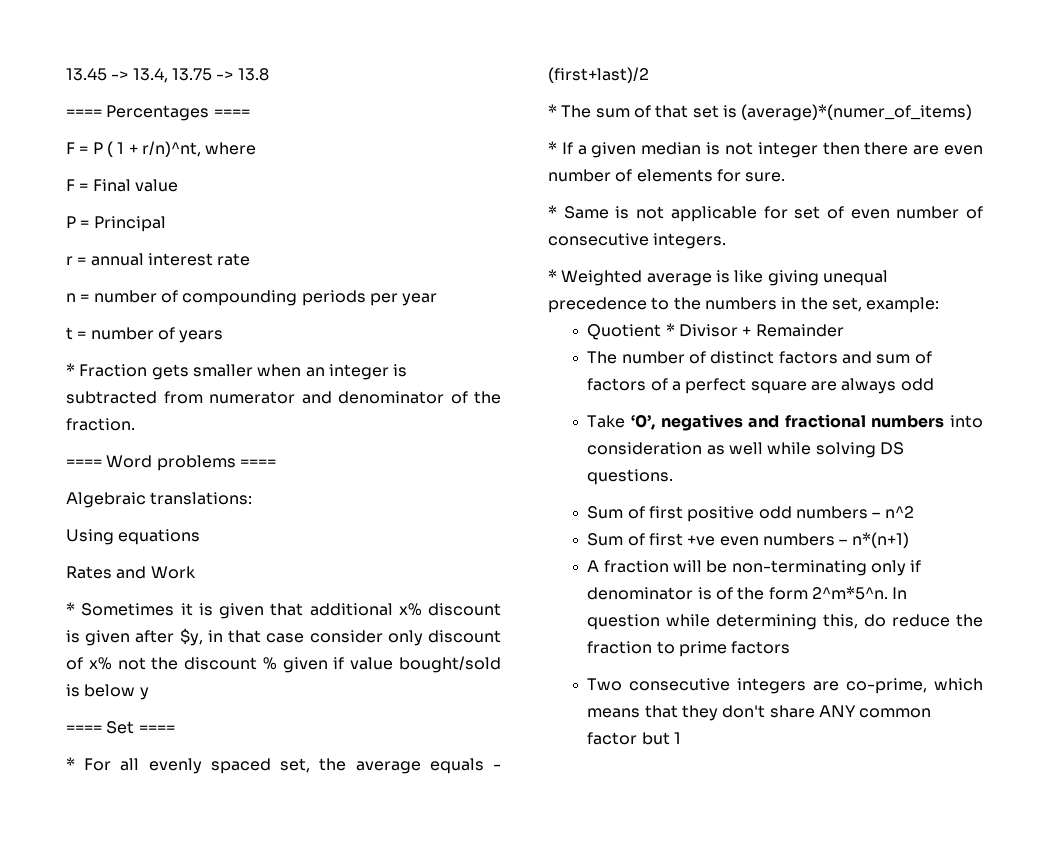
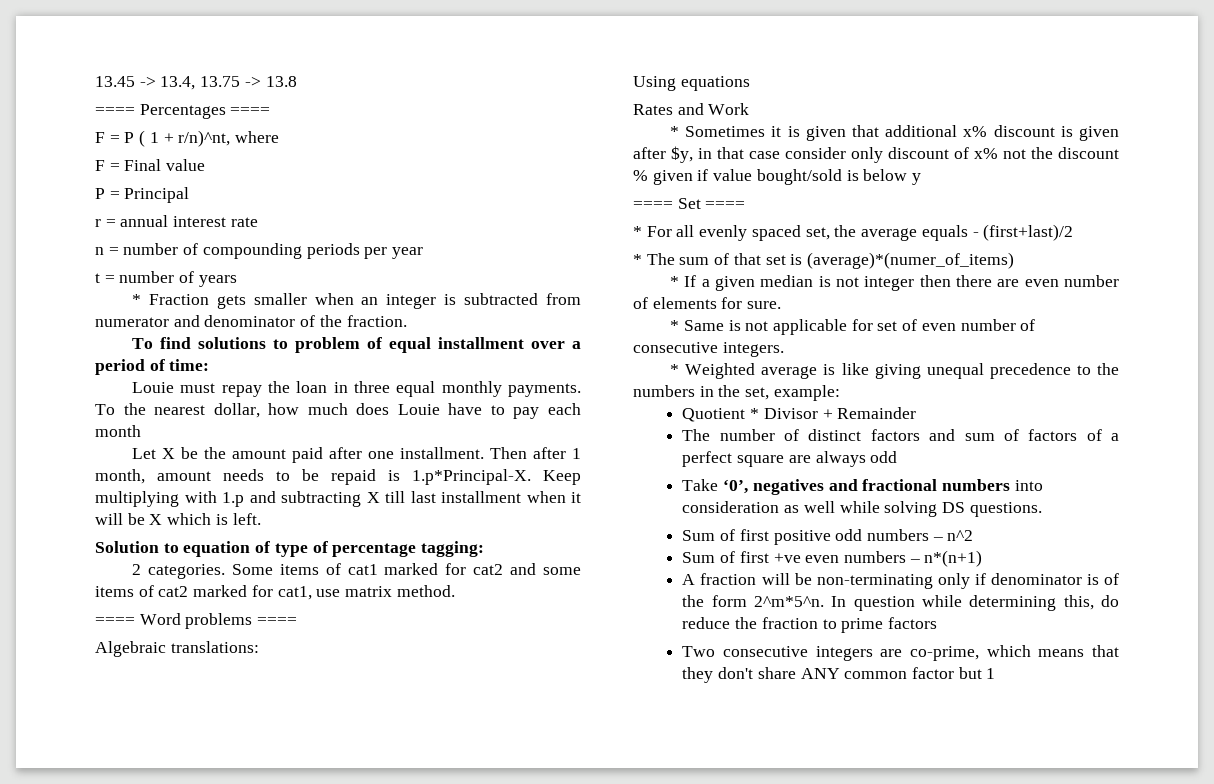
+ To find solutions to problem of equal installment over a period of time:
+ Louie must repay the loan in three equal monthly payments. To the nearest dollar, how much does Louie have to pay each month
+ Let X be the amount paid after one installment. Then after 1 month, amount needs to be repaid is 1.p*Principal-X. Keep multiplying with 1.p and subtracting X till last installment when it will be X which is left.
+ Solution to equation of type of percentage tagging:
+ 2 categories. Some items of cat1 marked for cat2 and some items of cat2 marked for cat1, use matrix method.

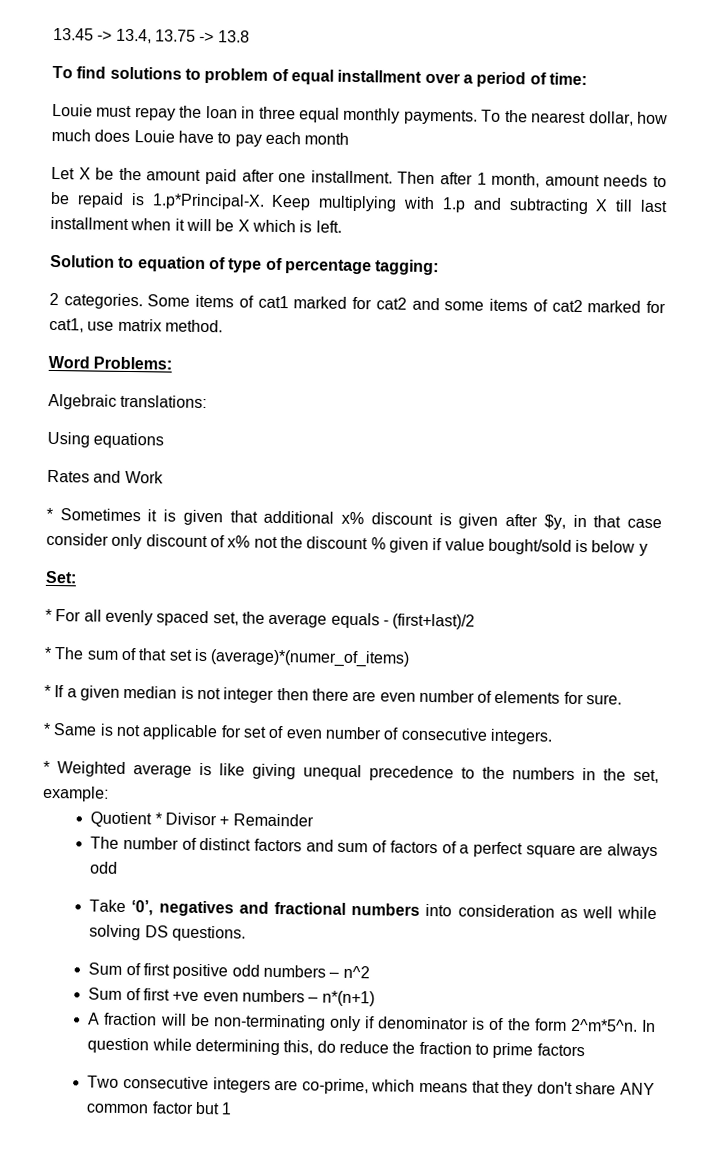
- ==== Percentages ====
- F = P ( 1 + r/n)^nt, where
- F = Final value
- P = Principal
- r = annual interest rate
- n = number of compounding periods per year
- t = number of years
- * Fraction gets smaller when an integer is subtracted from numerator and denominator of the fraction.
- ==== Word problems ====
+ Word Problems:
- ==== Set ====
+ Set:

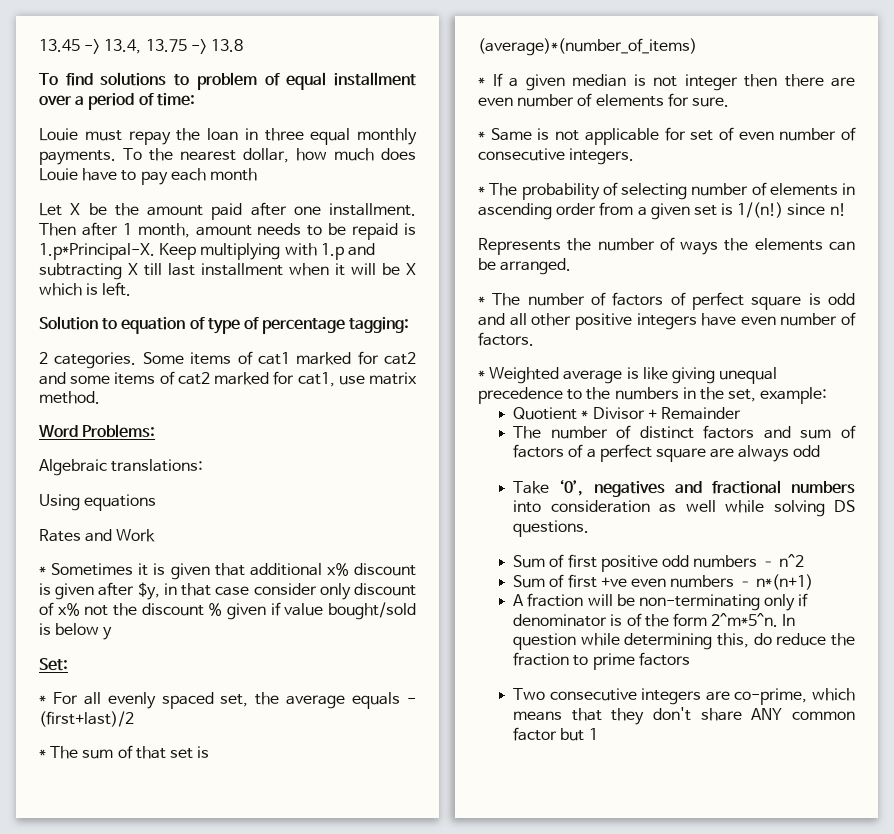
- * The sum of that set is (average)*(numer_of_items)
+ * The sum of that set is (average)*(number_of_items)
+ * The probability of selecting number of elements in ascending order from a given set is 1/(n!) since n!
+ Represents the number of ways the elements can be arranged.
+ * The number of factors of perfect square is odd and all other positive integers have even number of factors.

